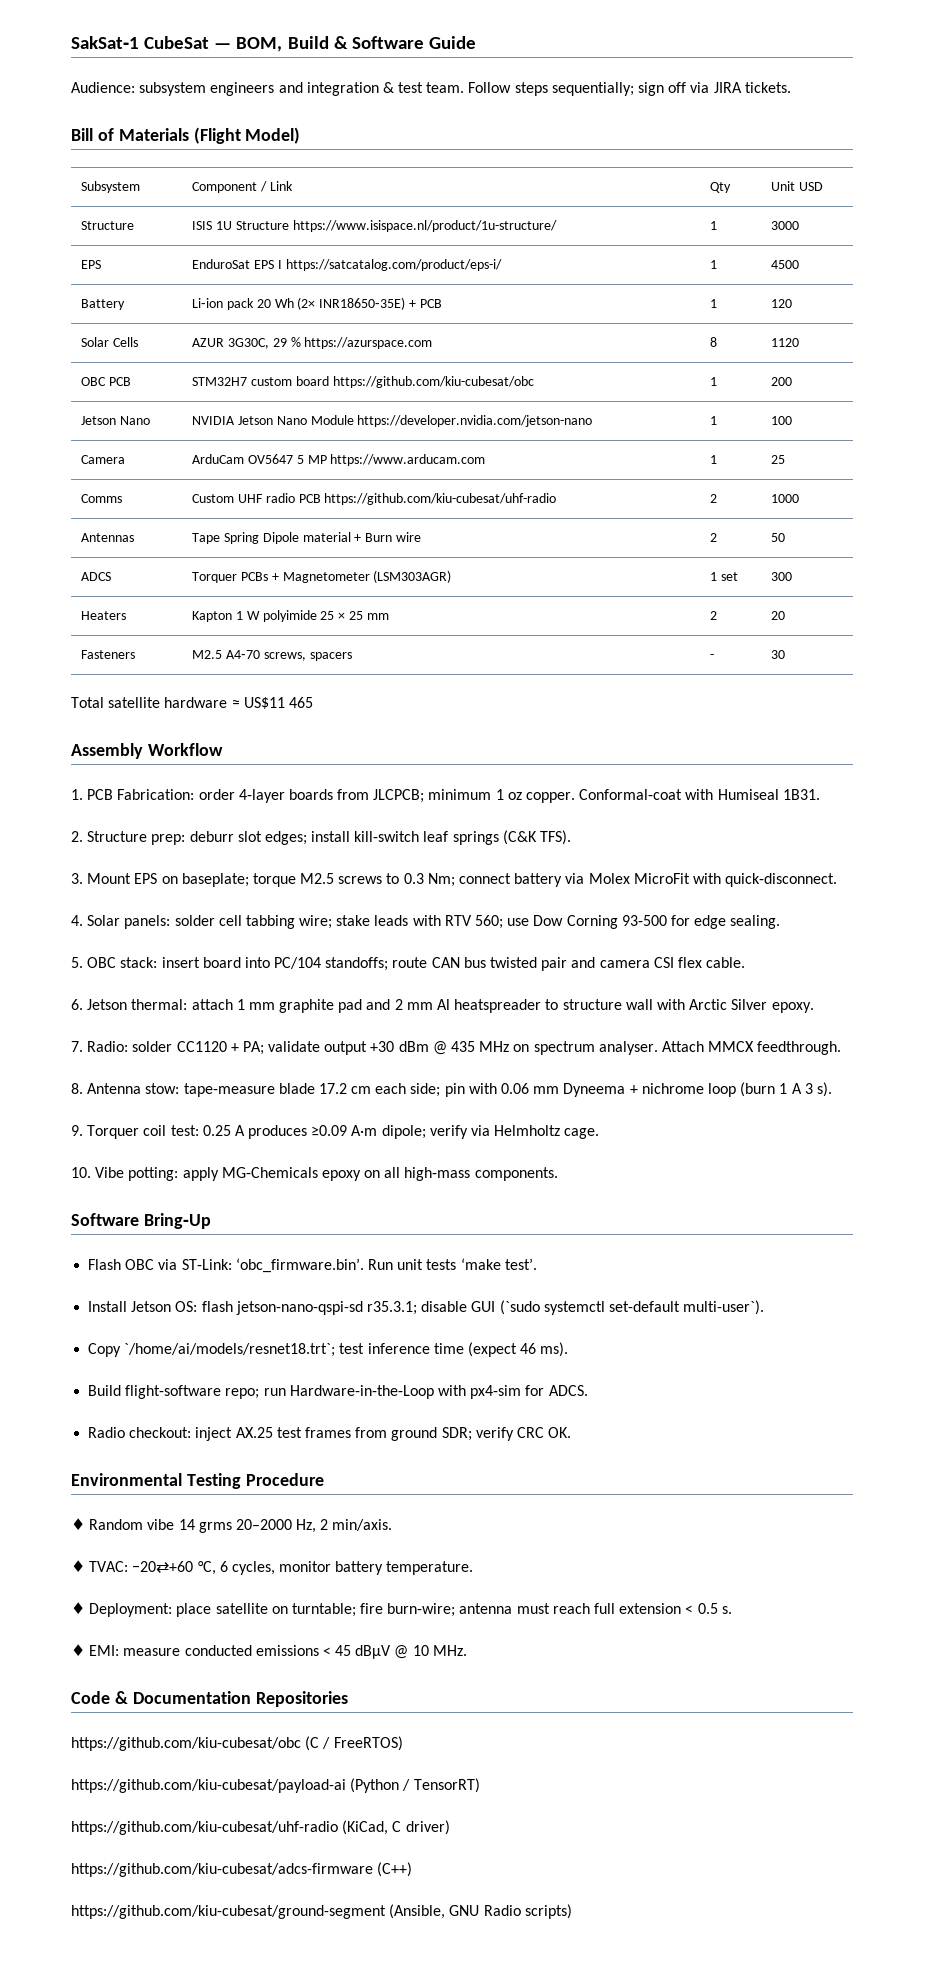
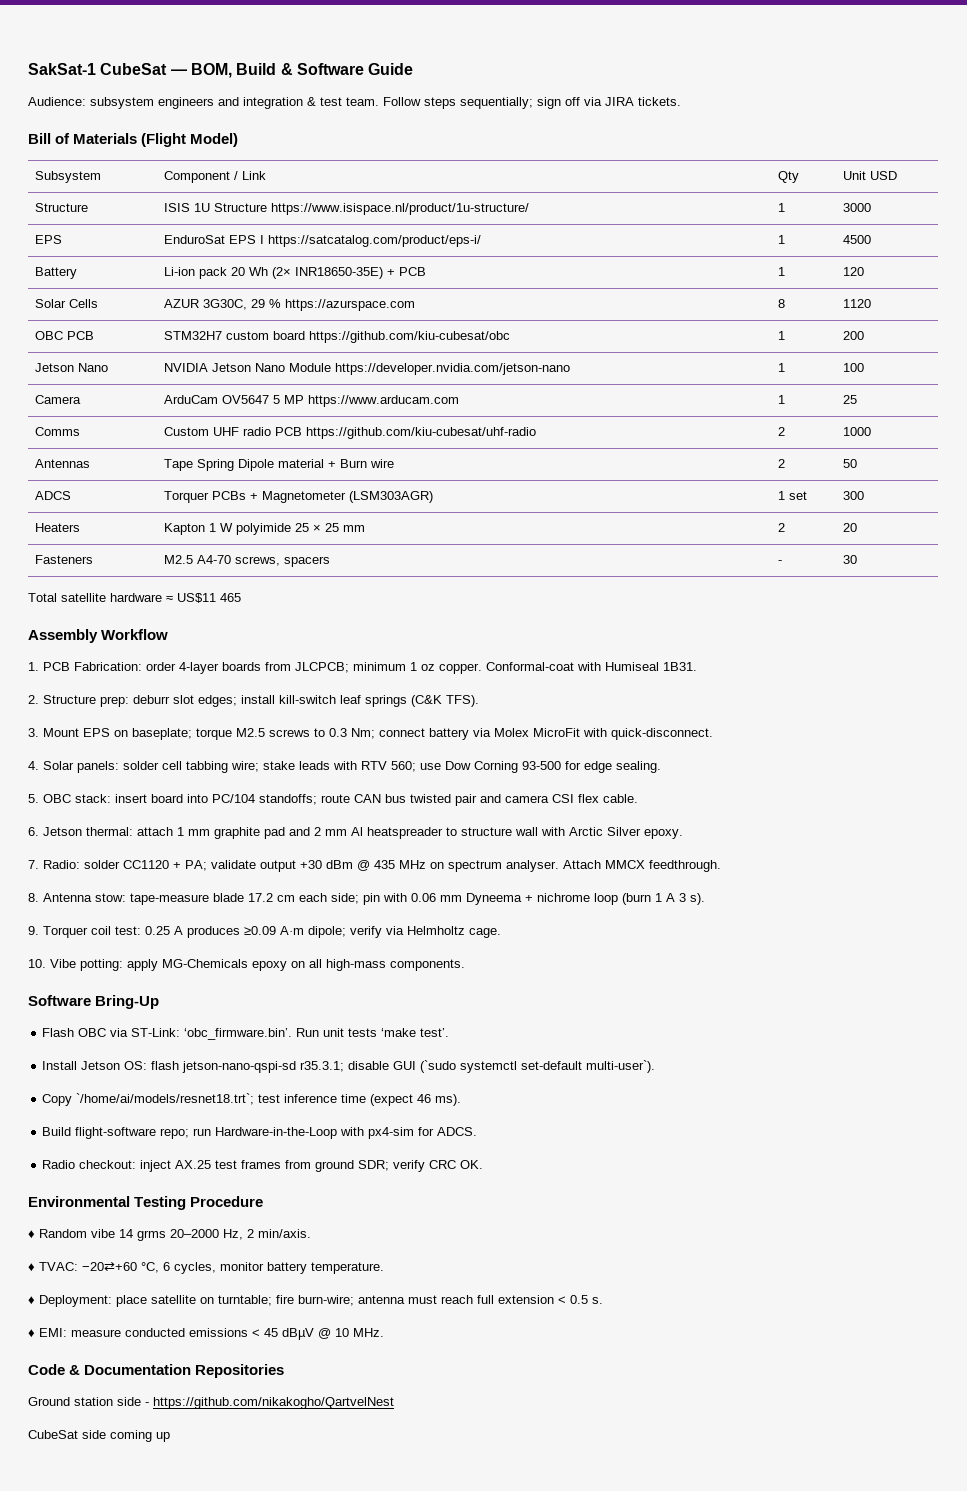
- https://github.com/kiu-cubesat/obc (C / FreeRTOS)
- https://github.com/kiu-cubesat/payload-ai (Python / TensorRT)
- https://github.com/kiu-cubesat/uhf-radio (KiCad, C driver)
- https://github.com/kiu-cubesat/adcs-firmware (C++)
- https://github.com/kiu-cubesat/ground-segment (Ansible, GNU Radio scripts)
+ Ground station side - https://github.com/nikakogho/QartvelNest
+ CubeSat side coming up

